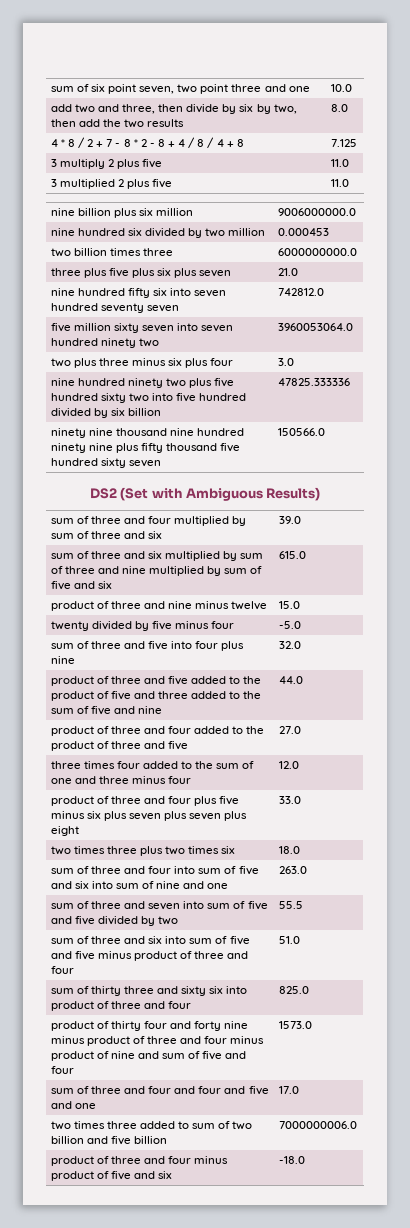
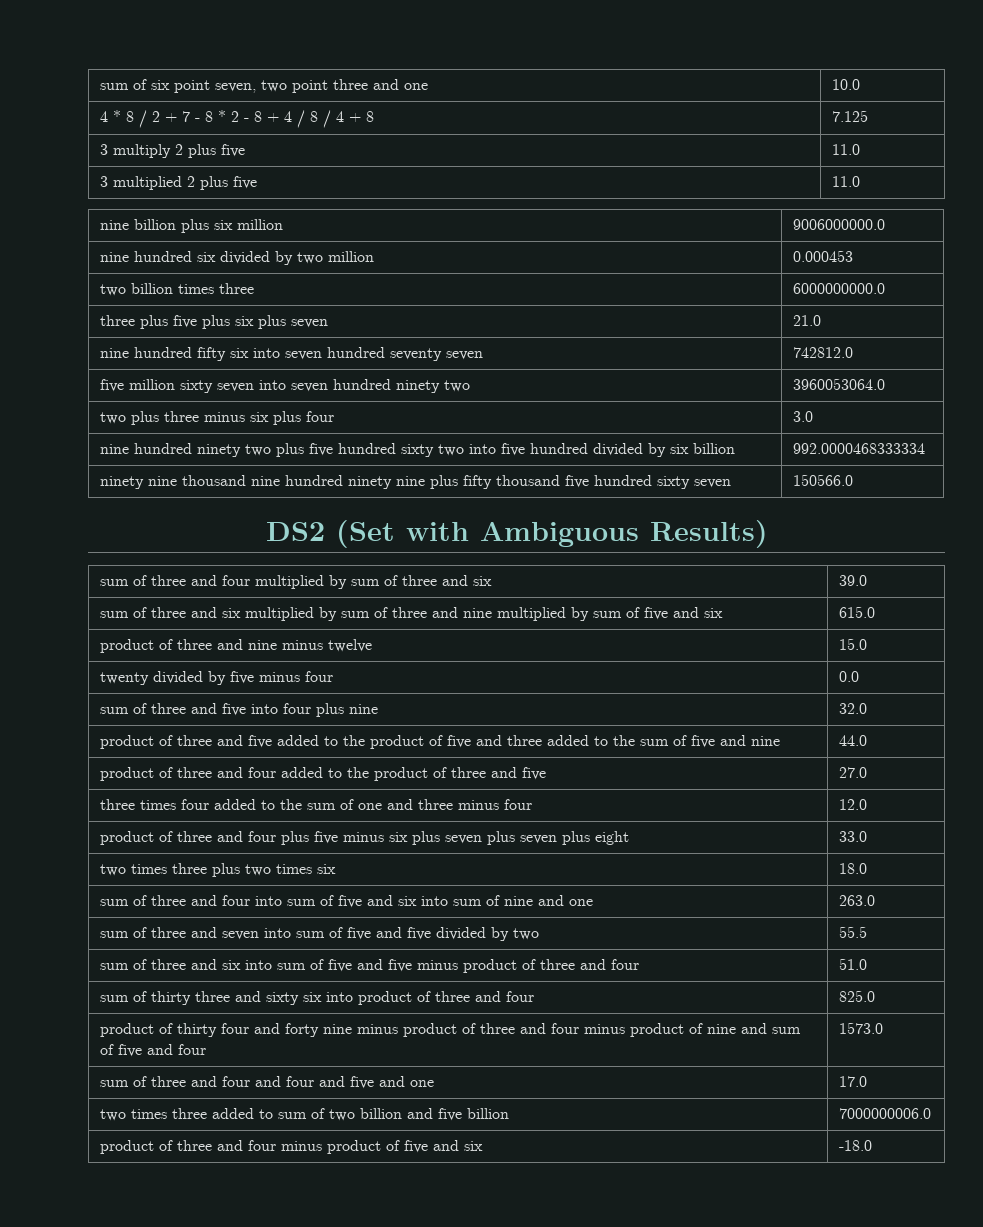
- add two and three, then divide by six by two, then add the two results | 8.0
- nine hundred ninety two plus five hundred sixty two into five hundred divided by six billion | 47825.333336
+ nine hundred ninety two plus five hundred sixty two into five hundred divided by six billion | 992.0000468333334
- twenty divided by five minus four | -5.0
+ twenty divided by five minus four | 0.0

